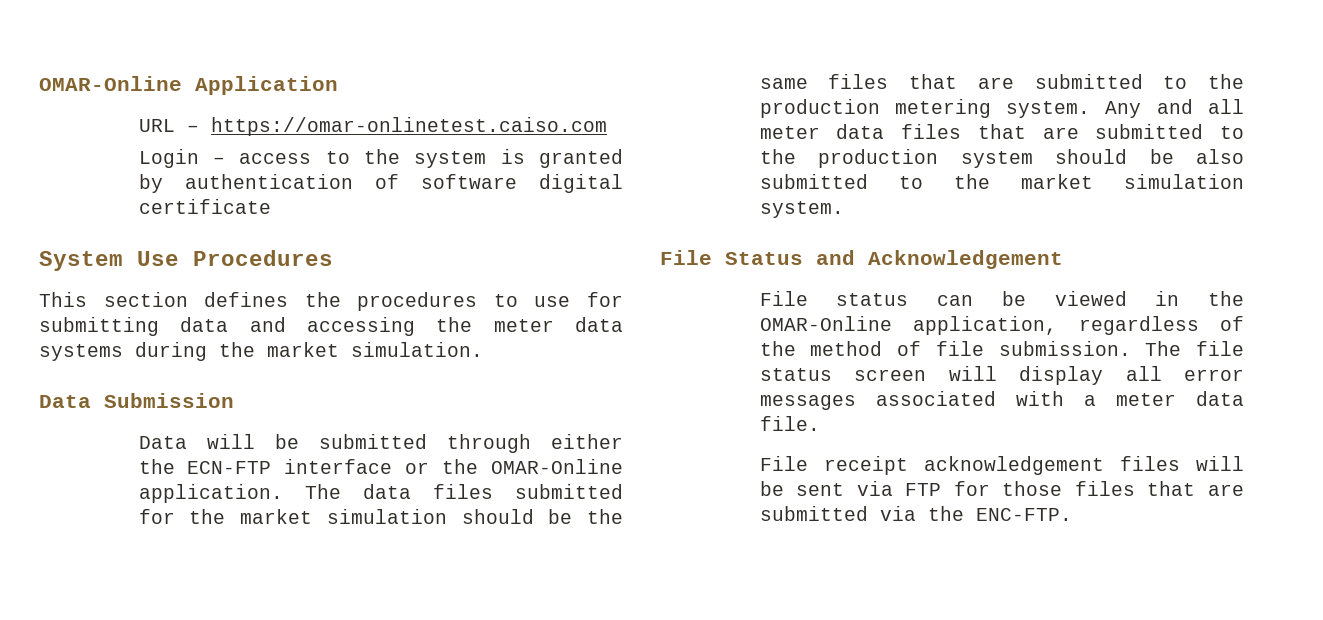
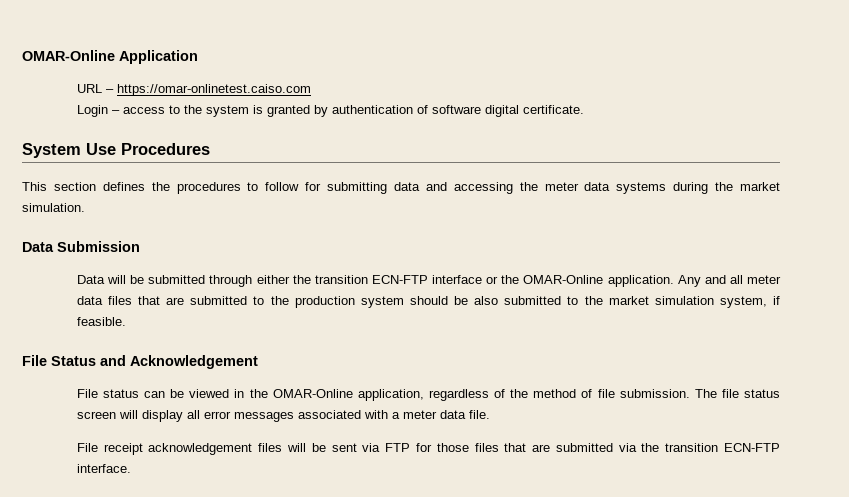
- Login – access to the system is granted by authentication of software digital certificate
+ Login – access to the system is granted by authentication of software digital certificate.
- This section defines the procedures to use for submitting data and accessing the meter data systems during the market simulation.
+ This section defines the procedures to follow for submitting data and accessing the meter data systems during the market simulation.
- Data will be submitted through either the ECN-FTP interface or the OMAR-Online application.
+ Data will be submitted through either the transition ECN-FTP interface or the OMAR-Online application.
- The data files submitted for the market simulation should be the same files that are submitted to the production metering system.
- Any and all meter data files that are submitted to the production system should be also submitted to the market simulation system.
+ Any and all meter data files that are submitted to the production system should be also submitted to the market simulation system, if feasible.
- File receipt acknowledgement files will be sent via FTP for those files that are submitted via the ENC-FTP.
+ File receipt acknowledgement files will be sent via FTP for those files that are submitted via the transition ECN-FTP interface.

